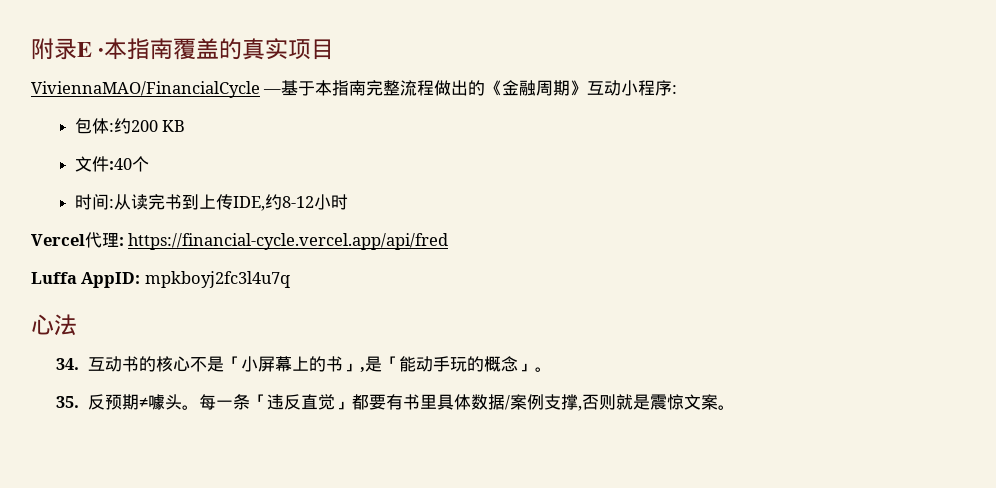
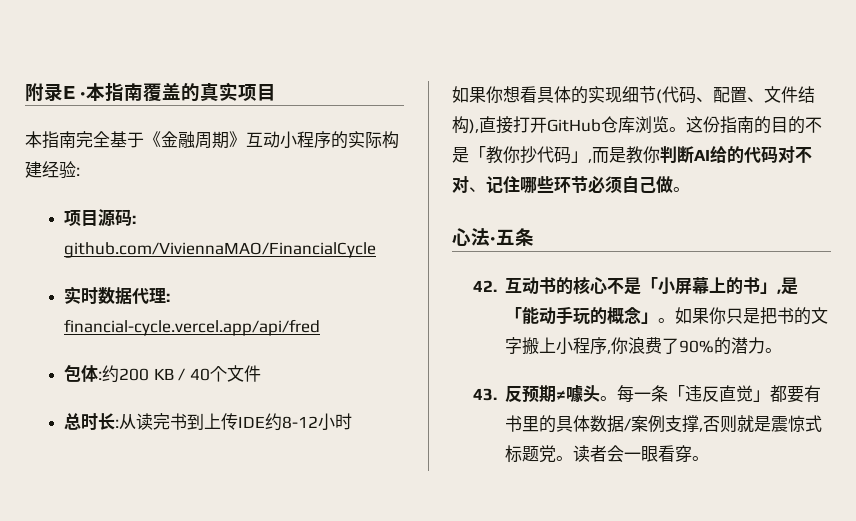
- ViviennaMAO/FinancialCycle —基于本指南完整流程做出的《金融周期》互动小程序:
+ 本指南完全基于《金融周期》互动小程序的实际构建经验:
+ 项目源码: github.com/ViviennaMAO/FinancialCycle
+ 实时数据代理: financial-cycle.vercel.app/api/fred
- 包体:约200 KB
- 文件:40个
- 时间:从读完书到上传IDE,约8-12小时
+ 包体:约200 KB / 40个文件
+ 总时长:从读完书到上传IDE约8-12小时
- Vercel代理: https://financial-cycle.vercel.app/api/fred
- Luffa AppID: mpkboyj2fc3l4u7q
- 心法
- 34.互动书的核心不是「小屏幕上的书」,是「能动手玩的概念」。
- 35.反预期≠噱头。
+ 如果你想看具体的实现细节(代码、配置、文件结构),直接打开GitHub仓库浏览。这份指南的目的不是「教你抄代码」,而是教你判断AI给的代码对不对、记住哪些环节必须自己做。
+ 心法·五条
+ 42.互动书的核心不是「小屏幕上的书」,是「能动手玩的概念」。如果你只是把书的文字搬上小程序,你浪费了90%的潜力。
+ 43.反预期≠噱头。
- 每一条「违反直觉」都要有书里具体数据/案例支撑,否则就是震惊文案。
+ 每一条「违反直觉」都要有书里的具体数据/案例支撑,否则就是震惊式标题党。读者会一眼看穿。

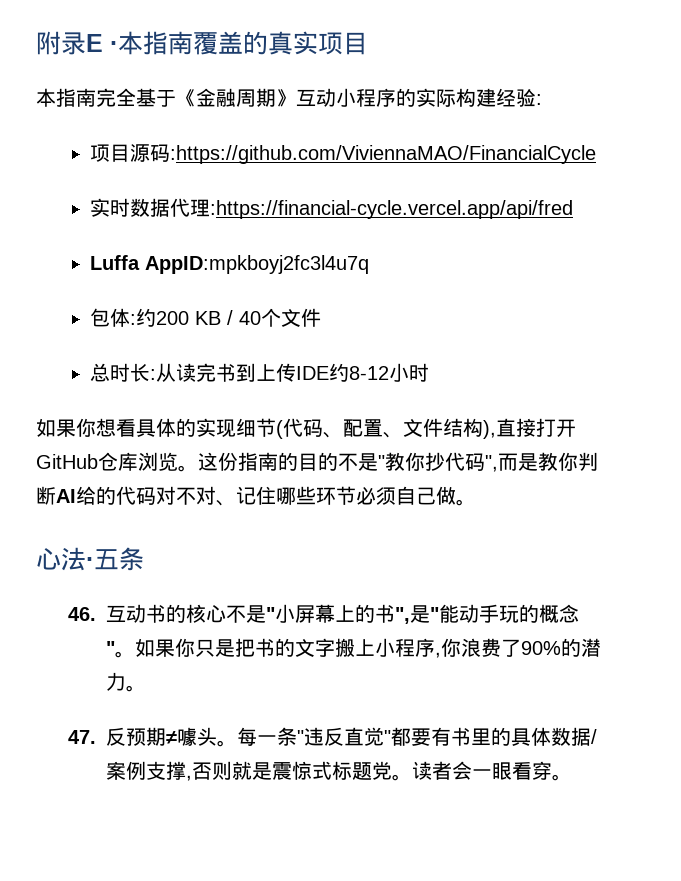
- 项目源码: github.com/ViviennaMAO/FinancialCycle
+ 项目源码:https://github.com/ViviennaMAO/FinancialCycle
- 实时数据代理: financial-cycle.vercel.app/api/fred
+ 实时数据代理:https://financial-cycle.vercel.app/api/fred
+ Luffa AppID:mpkboyj2fc3l4u7q
- 这份指南的目的不是「教你抄代码」,而是教你判断AI给的代码对不对、记住哪些环节必须自己做。
+ 这份指南的目的不是"教你抄代码",而是教你判断AI给的代码对不对、记住哪些环节必须自己做。
- 42.互动书的核心不是「小屏幕上的书」,是「能动手玩的概念」。
+ 46.互动书的核心不是"小屏幕上的书",是"能动手玩的概念"。
- 43.反预期≠噱头。
+ 47.反预期≠噱头。
- 每一条「违反直觉」都要有书里的具体数据/案例支撑,否则就是震惊式标题党。
+ 每一条"违反直觉"都要有书里的具体数据/案例支撑,否则就是震惊式标题党。

